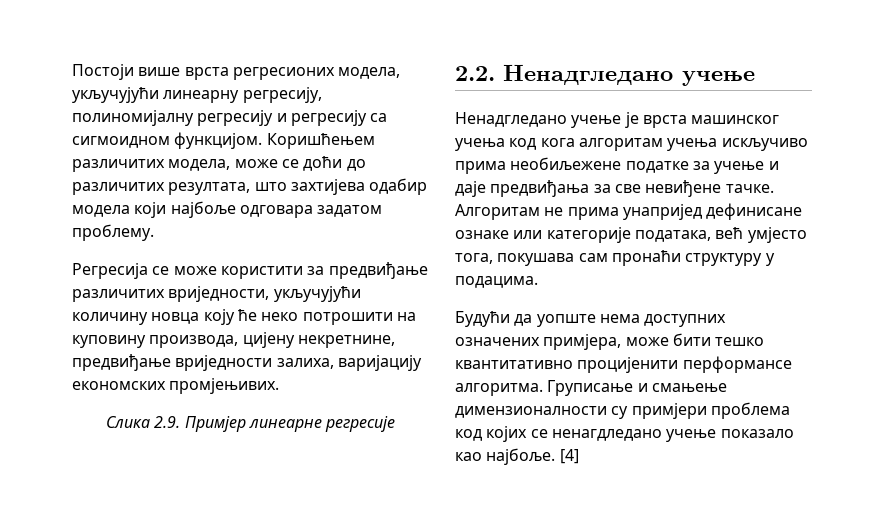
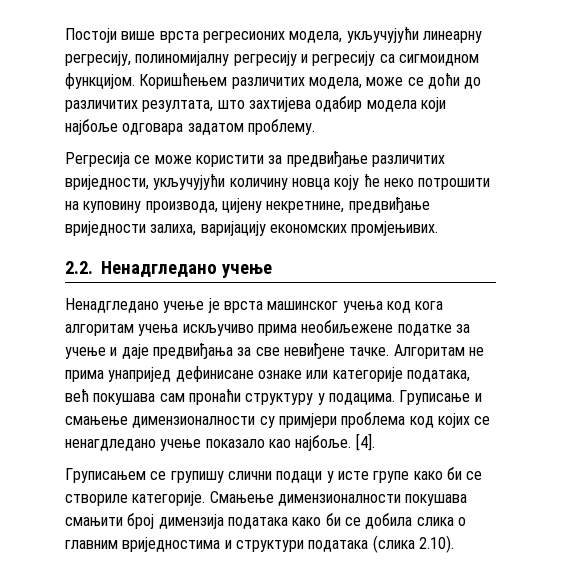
- Слика 2.9. Примјер линеарне регресије
- Алгоритам не прима унапријед дефинисане ознаке или категорије података, већ умјесто тога, покушава сам пронаћи структуру у подацима.
- Будући да уопште нема доступних означених примјера, може бити тешко квантитативно процијенити перформансе алгоритма.
+ Алгоритам не прима унапријед дефинисане ознаке или категорије података, већ покушава сам пронаћи структуру у подацима.
- [4]
+ [4].
+ Груписањем се групишу слични подаци у исте групе како би се створиле категорије. Смањење димензионалности покушава смањити број димензија података како би се добила слика о главним вриједностима и структури података (слика 2.10).

